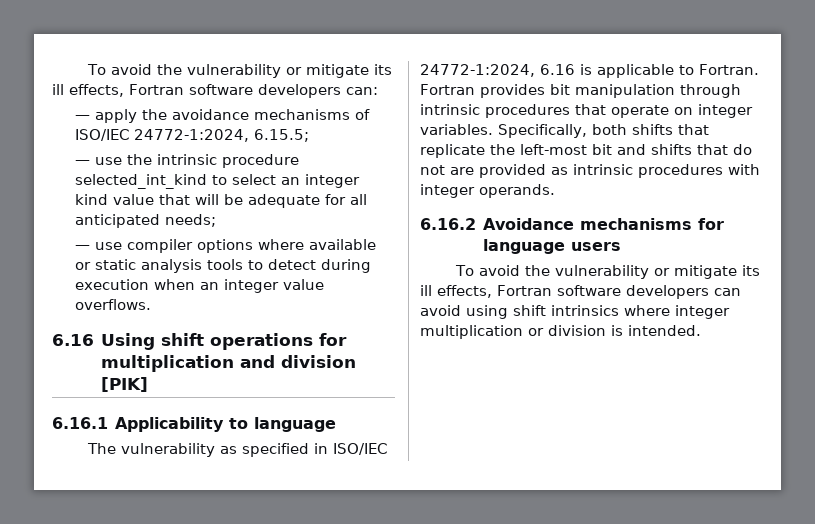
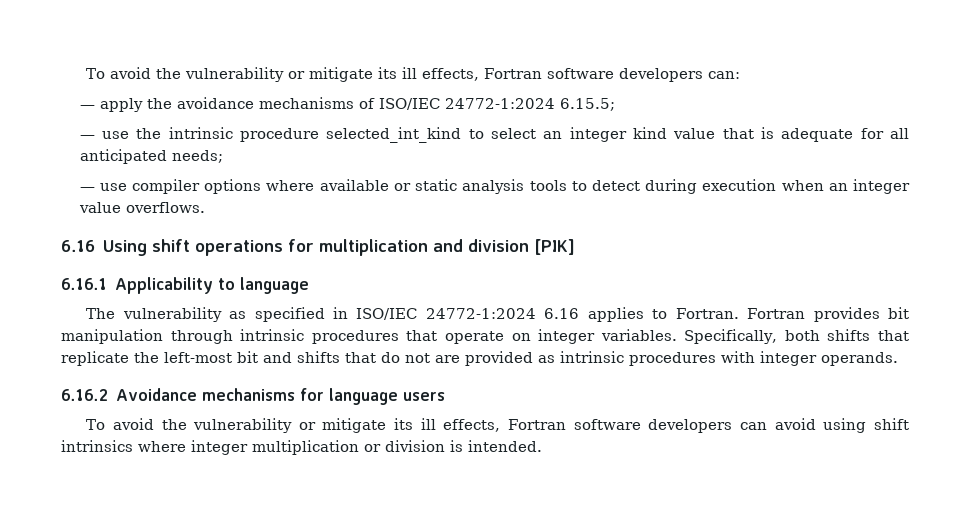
- — apply the avoidance mechanisms of ISO/IEC 24772-1:2024, 6.15.5;
+ — apply the avoidance mechanisms of ISO/IEC 24772-1:2024 6.15.5;
- — use the intrinsic procedure selected_int_kind to select an integer kind value that will be adequate for all anticipated needs;
+ — use the intrinsic procedure selected_int_kind to select an integer kind value that is adequate for all anticipated needs;
- The vulnerability as specified in ISO/IEC 24772-1:2024, 6.16 is applicable to Fortran.
+ The vulnerability as specified in ISO/IEC 24772-1:2024 6.16 applies to Fortran.

